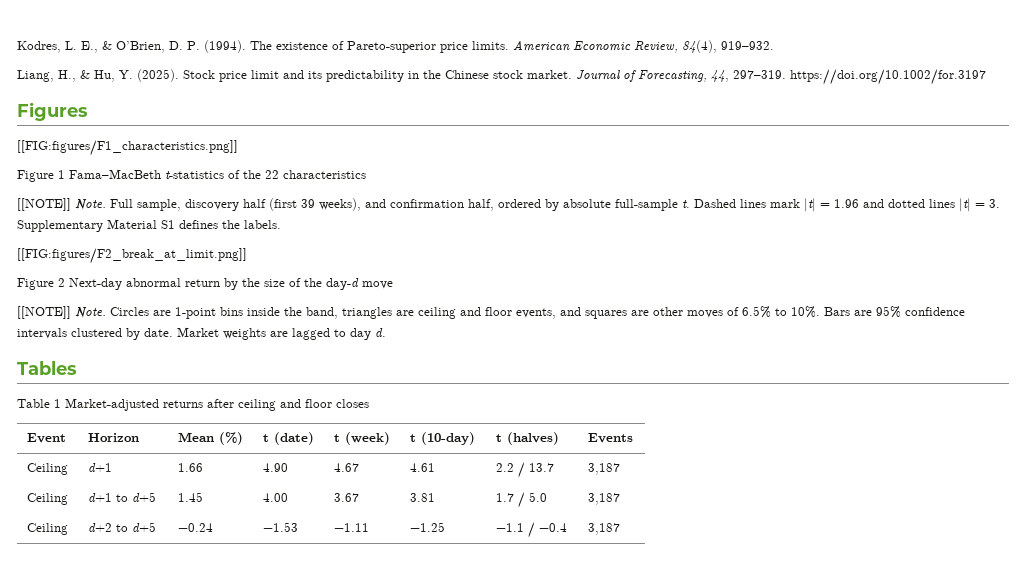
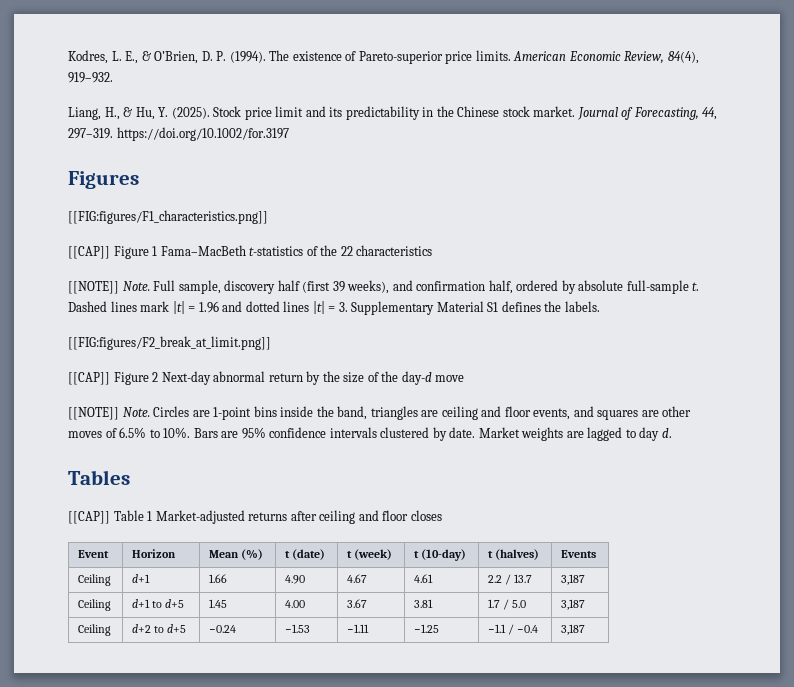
- Figure 1 Fama–MacBeth t-statistics of the 22 characteristics
+ [[CAP]] Figure 1 Fama–MacBeth t-statistics of the 22 characteristics
- Figure 2 Next-day abnormal return by the size of the day-d move
+ [[CAP]] Figure 2 Next-day abnormal return by the size of the day-d move
- Table 1 Market-adjusted returns after ceiling and floor closes
+ [[CAP]] Table 1 Market-adjusted returns after ceiling and floor closes

